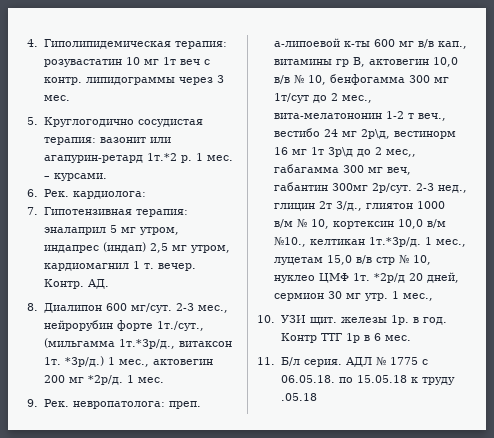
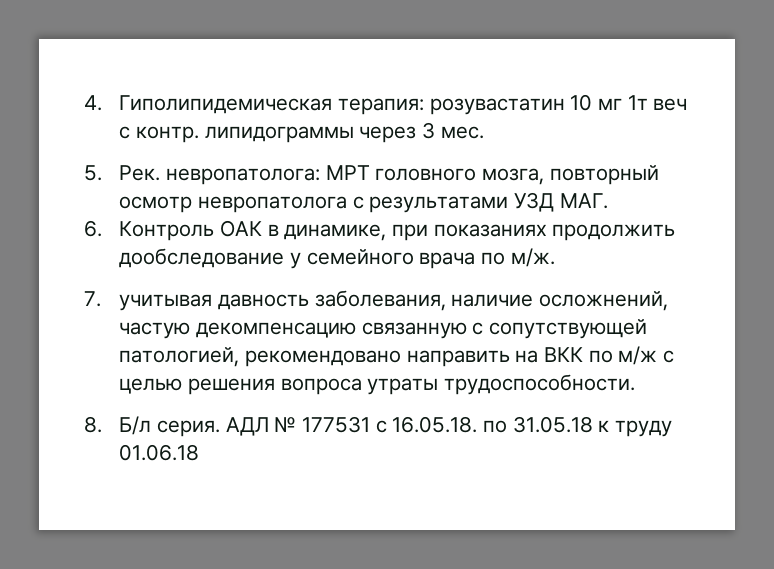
- 5. Круглогодично сосудистая терапия: вазонит или агапурин-ретард 1т.*2 р. 1 мес. – курсами.
- 6. Рек. кардиолога:
- 7. Гипотензивная терапия: эналаприл 5 мг утром, индапрес (индап) 2,5 мг утром, кардиомагнил 1 т. вечер. Контр. АД.
- 8. Диалипон 600 мг/сут. 2-3 мес., нейрорубин форте 1т./сут., (мильгамма 1т.*3р/д., витаксон 1т. *3р/д.) 1 мес., актовегин 200 мг *2р/д. 1 мес.
- 9. Рек. невропатолога: преп. а-липоевой к-ты 600 мг в/в кап., витамины гр В, актовегин 10,0 в/в № 10, бенфогамма 300 мг 1т/сут до 2 мес., вита-мелатононин 1-2 т веч., вестибо 24 мг 2р\д, вестинорм 16 мг 1т 3р\д до 2 мес,, габагамма 300 мг веч, габантин 300мг 2р/сут. 2-3 нед., глицин 2т 3/д., глиятон 1000 в/м № 10, кортексин 10,0 в/м №10., келтикан 1т.*3р/д. 1 мес., луцетам 15,0 в/в стр № 10, нуклео ЦМФ 1т. *2р/д 20 дней, сермион 30 мг утр. 1 мес.,
- 10. УЗИ щит. железы 1р. в год. Контр ТТГ 1р в 6 мес.
- 11. Б/л серия. АДЛ № 1775 с 06.05.18. по 15.05.18 к труду .05.18
+ 5. Рек. невропатолога: МРТ головного мозга, повторный осмотр невропатолога с результатами УЗД МАГ.
+ 6. Контроль ОАК в динамике, при показаниях продолжить дообследование у семейного врача по м/ж.
+ 7. учитывая давность заболевания, наличие осложнений, частую декомпенсацию связанную с сопутствующей патологией, рекомендовано направить на ВКК по м/ж с целью решения вопроса утраты трудоспособности.
+ 8. Б/л серия. АДЛ № 177531 с 16.05.18. по 31.05.18 к труду 01.06.18

